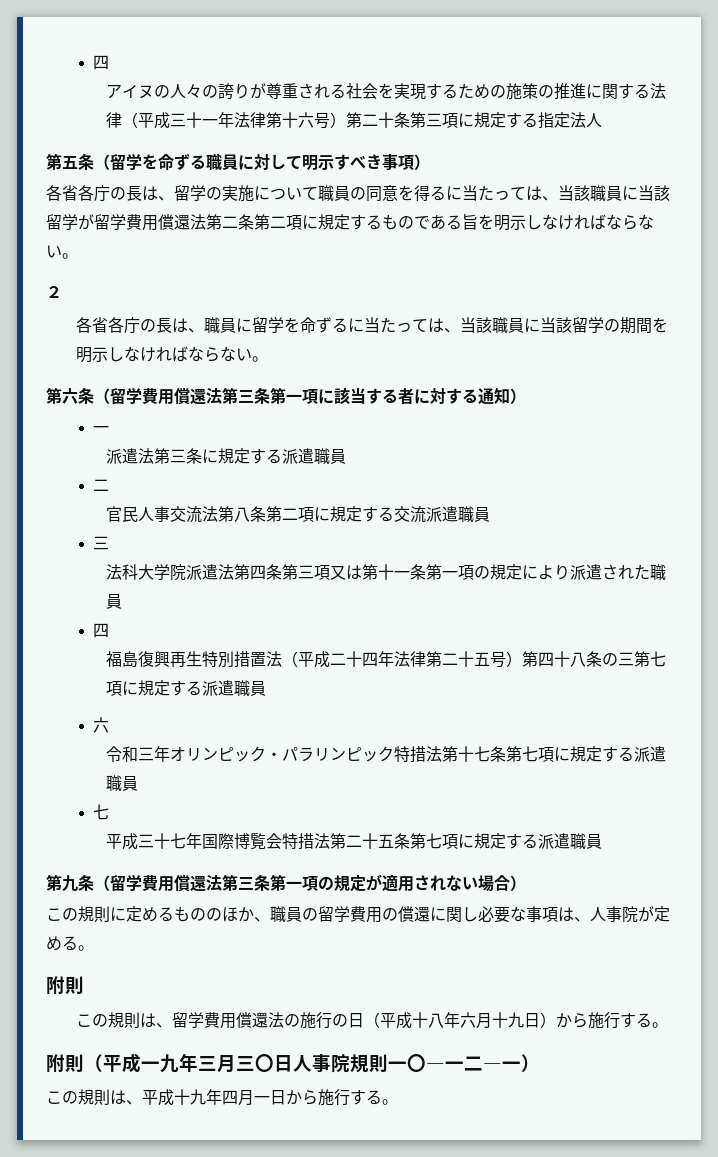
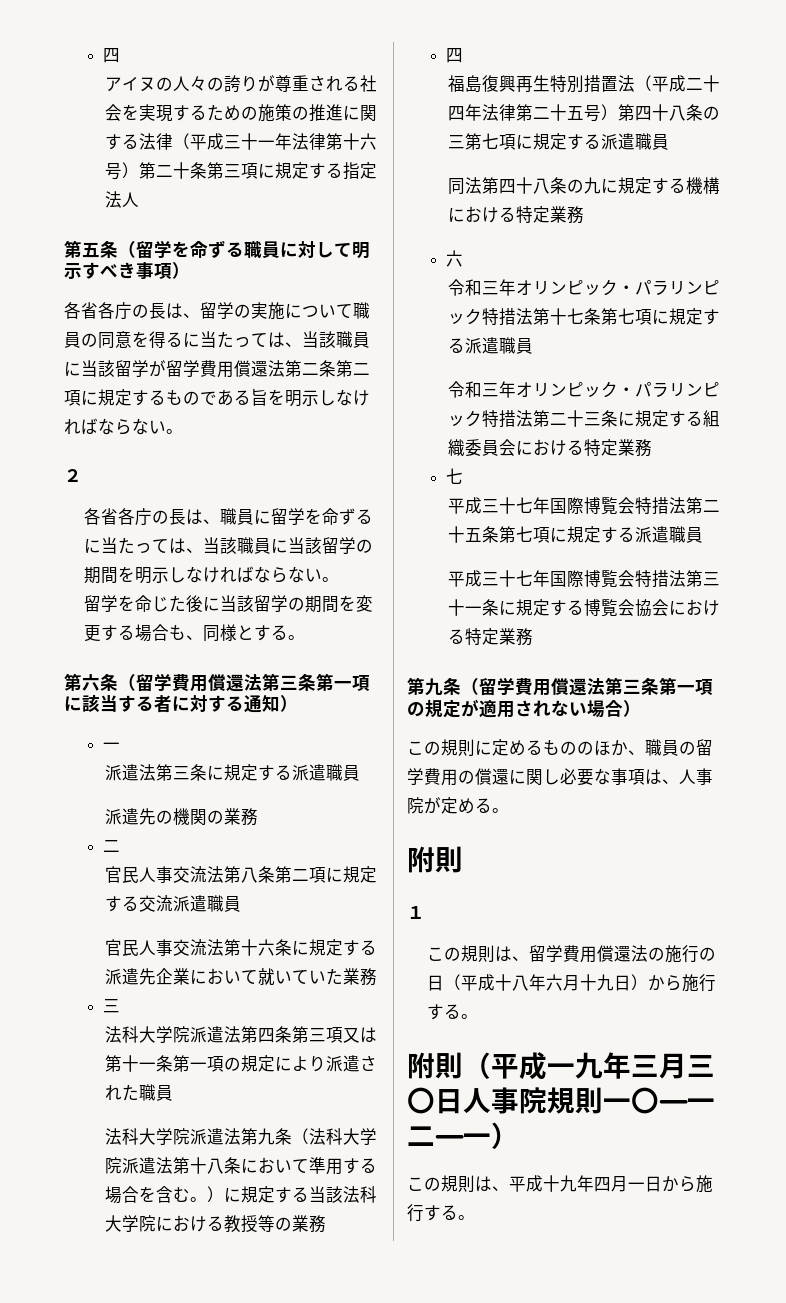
+ 留学を命じた後に当該留学の期間を変更する場合も、同様とする。
+ 派遣先の機関の業務
+ 官民人事交流法第十六条に規定する派遣先企業において就いていた業務
+ 法科大学院派遣法第九条（法科大学院派遣法第十八条において準用する場合を含む。）に規定する当該法科大学院における教授等の業務
+ 同法第四十八条の九に規定する機構における特定業務
+ 令和三年オリンピック・パラリンピック特措法第二十三条に規定する組織委員会における特定業務
+ 平成三十七年国際博覧会特措法第三十一条に規定する博覧会協会における特定業務
+ １

